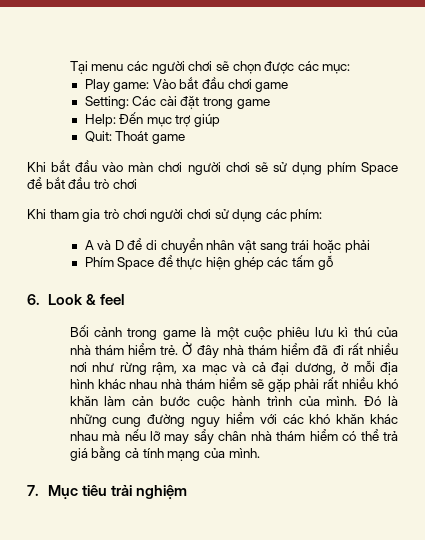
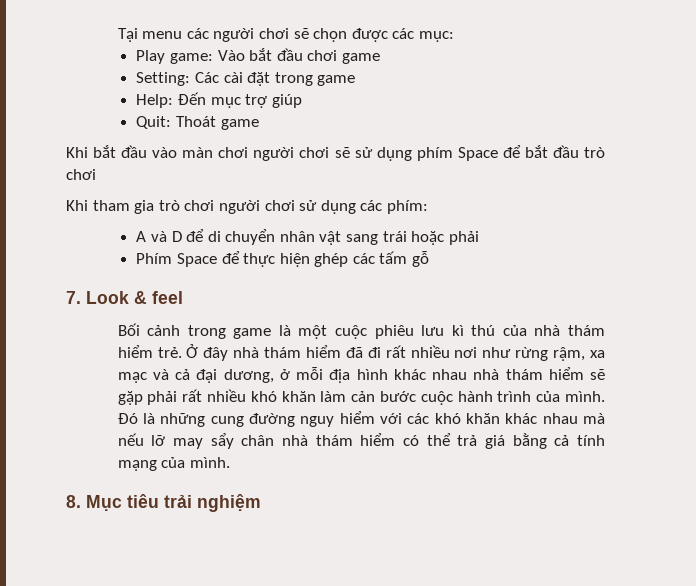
- 6. Look & feel
+ 7. Look & feel
- 7. Mục tiêu trải nghiệm
+ 8. Mục tiêu trải nghiệm

